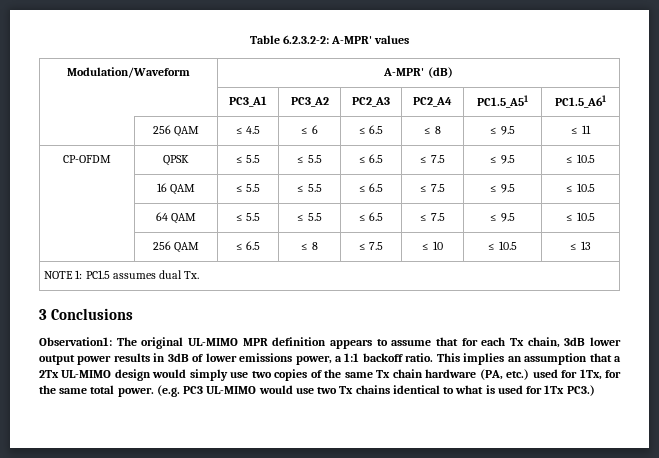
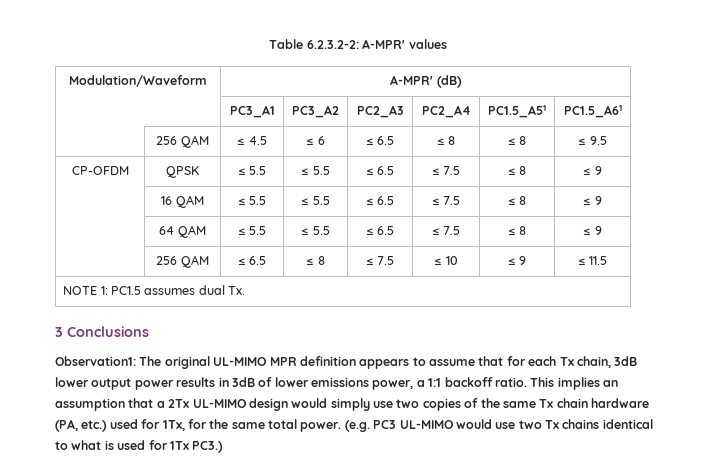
- | 256 QAM | ≤ 4.5 | ≤ 6 | ≤ 6.5 | ≤ 8 | ≤ 9.5 | ≤ 11
+ | 256 QAM | ≤ 4.5 | ≤ 6 | ≤ 6.5 | ≤ 8 | ≤ 8 | ≤ 9.5
- CP-OFDM | QPSK | ≤ 5.5 | ≤ 5.5 | ≤ 6.5 | ≤ 7.5 | ≤ 9.5 | ≤ 10.5
+ CP-OFDM | QPSK | ≤ 5.5 | ≤ 5.5 | ≤ 6.5 | ≤ 7.5 | ≤ 8 | ≤ 9
- | 16 QAM | ≤ 5.5 | ≤ 5.5 | ≤ 6.5 | ≤ 7.5 | ≤ 9.5 | ≤ 10.5
+ | 16 QAM | ≤ 5.5 | ≤ 5.5 | ≤ 6.5 | ≤ 7.5 | ≤ 8 | ≤ 9
- | 64 QAM | ≤ 5.5 | ≤ 5.5 | ≤ 6.5 | ≤ 7.5 | ≤ 9.5 | ≤ 10.5
+ | 64 QAM | ≤ 5.5 | ≤ 5.5 | ≤ 6.5 | ≤ 7.5 | ≤ 8 | ≤ 9
- | 256 QAM | ≤ 6.5 | ≤ 8 | ≤ 7.5 | ≤ 10 | ≤ 10.5 | ≤ 13
+ | 256 QAM | ≤ 6.5 | ≤ 8 | ≤ 7.5 | ≤ 10 | ≤ 9 | ≤ 11.5

